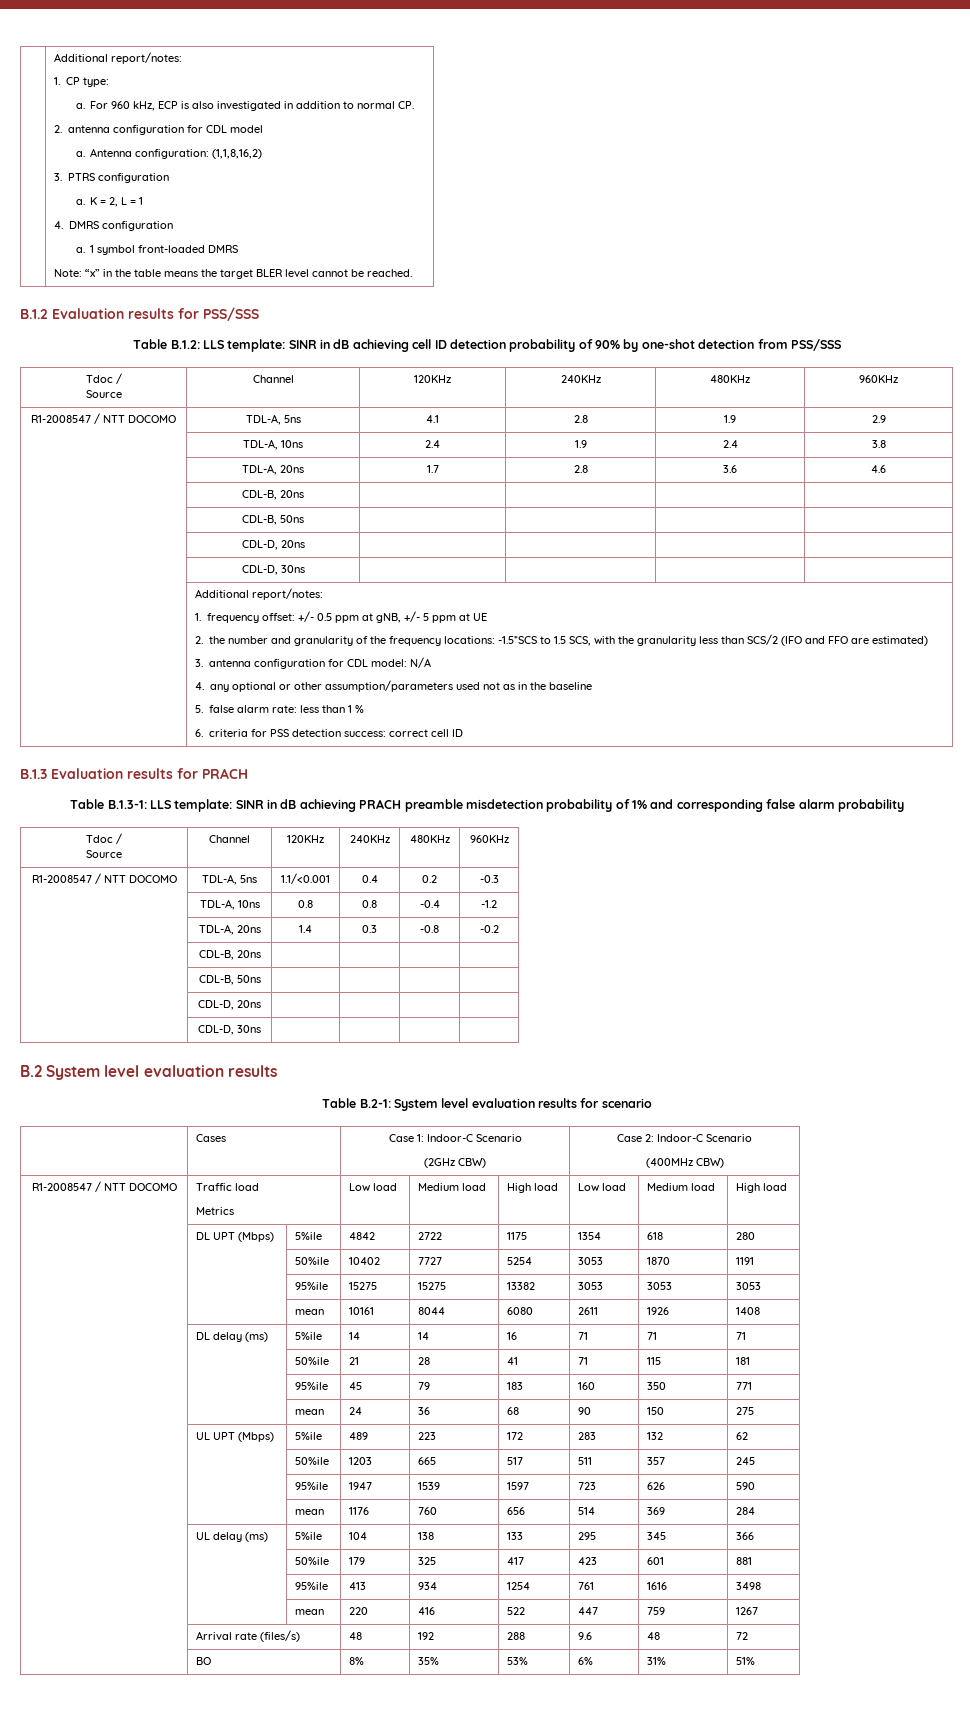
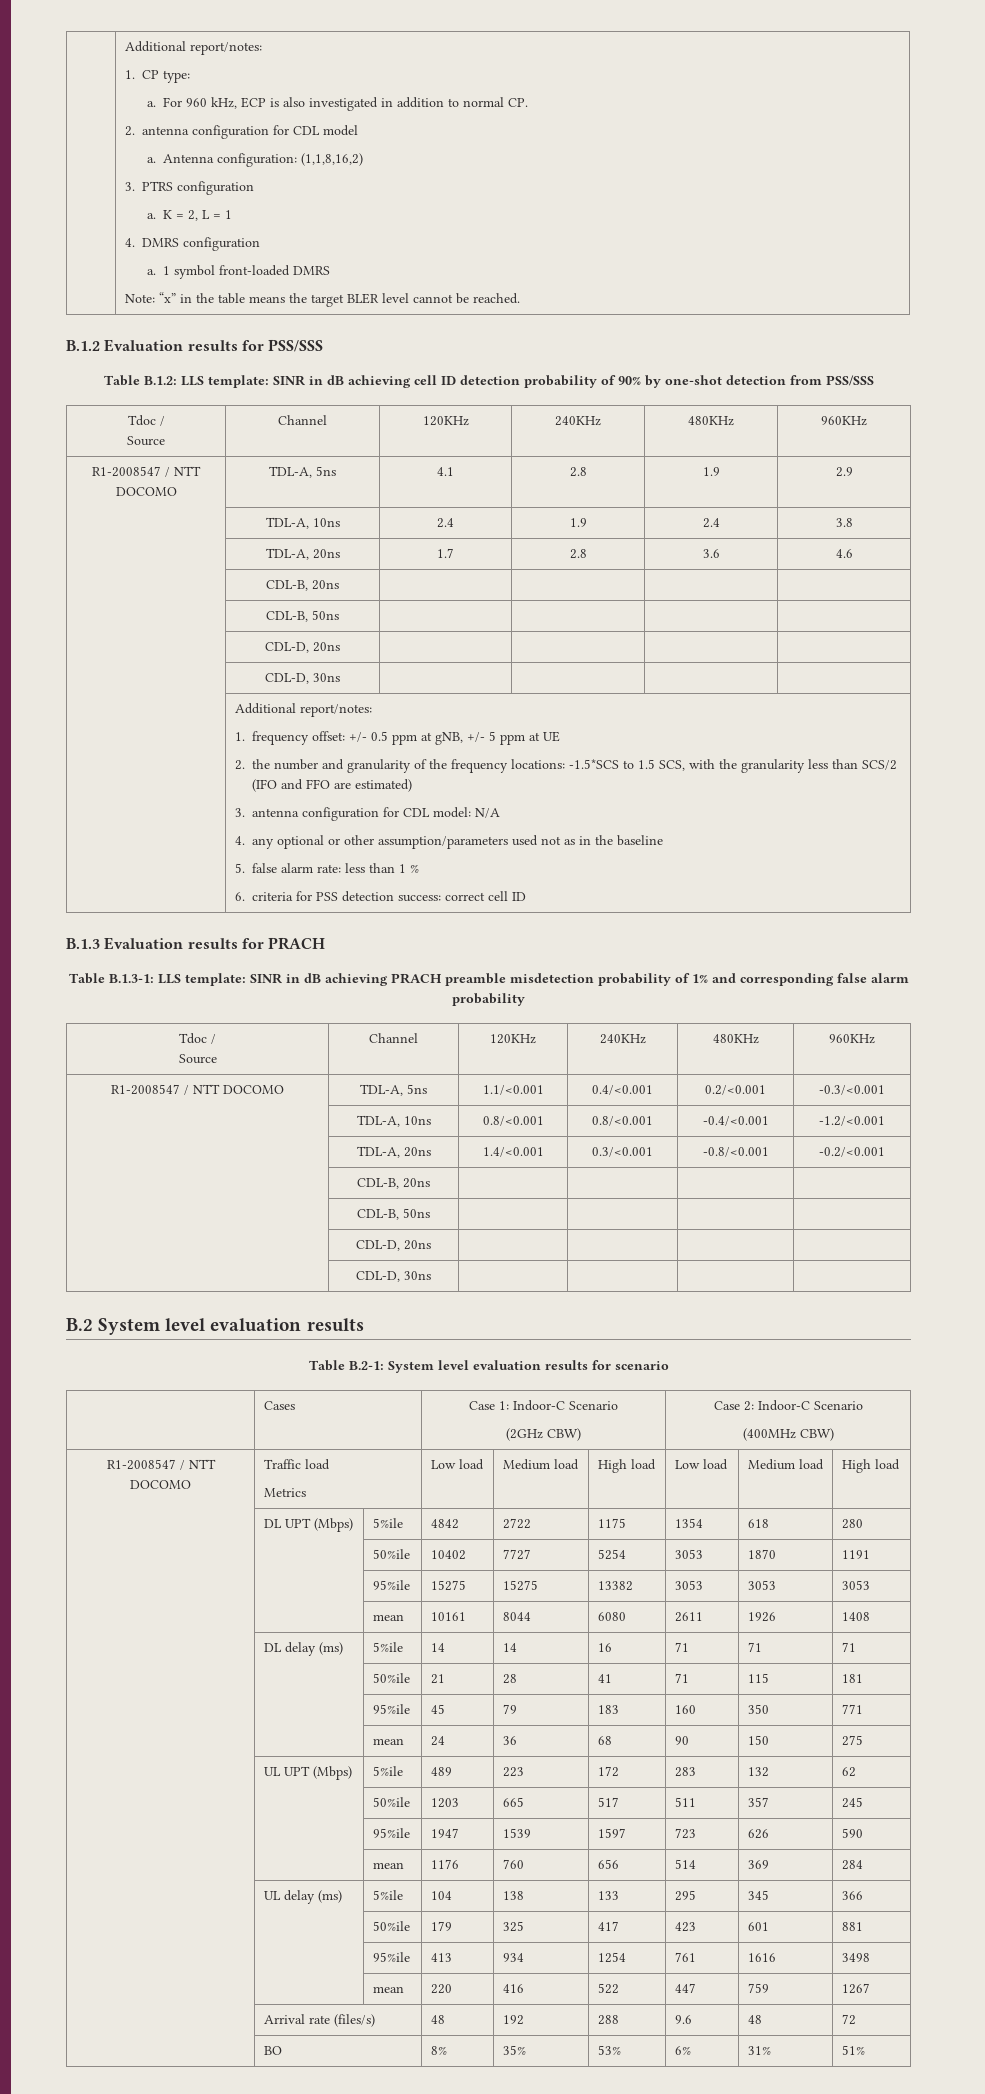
- R1-2008547 / NTT DOCOMO | TDL-A, 5ns | 1.1/<0.001 | 0.4 | 0.2 | -0.3
- | TDL-A, 10ns | 0.8 | 0.8 | -0.4 | -1.2
- | TDL-A, 20ns | 1.4 | 0.3 | -0.8 | -0.2
+ R1-2008547 / NTT DOCOMO | TDL-A, 5ns | 1.1/<0.001 | 0.4/<0.001 | 0.2/<0.001 | -0.3/<0.001
+ | TDL-A, 10ns | 0.8/<0.001 | 0.8/<0.001 | -0.4/<0.001 | -1.2/<0.001
+ | TDL-A, 20ns | 1.4/<0.001 | 0.3/<0.001 | -0.8/<0.001 | -0.2/<0.001

